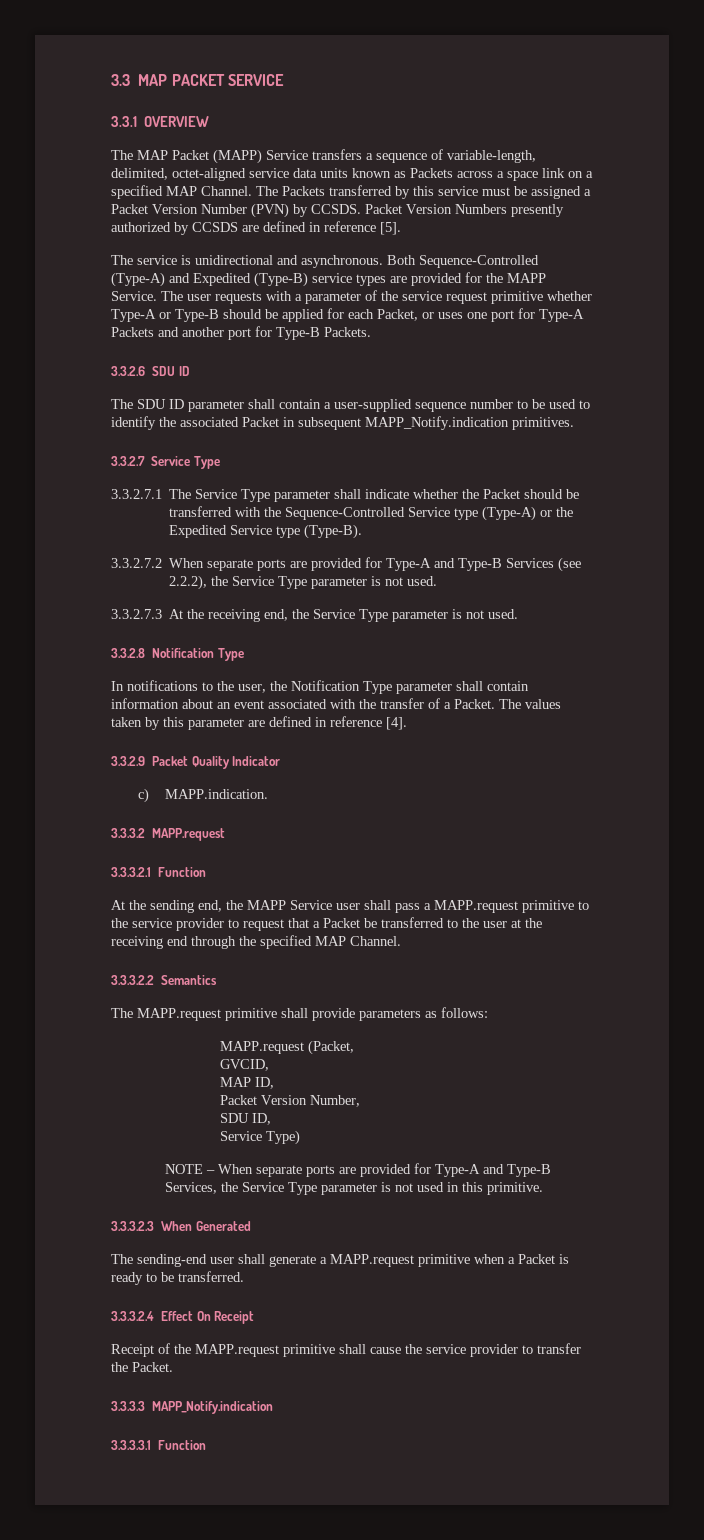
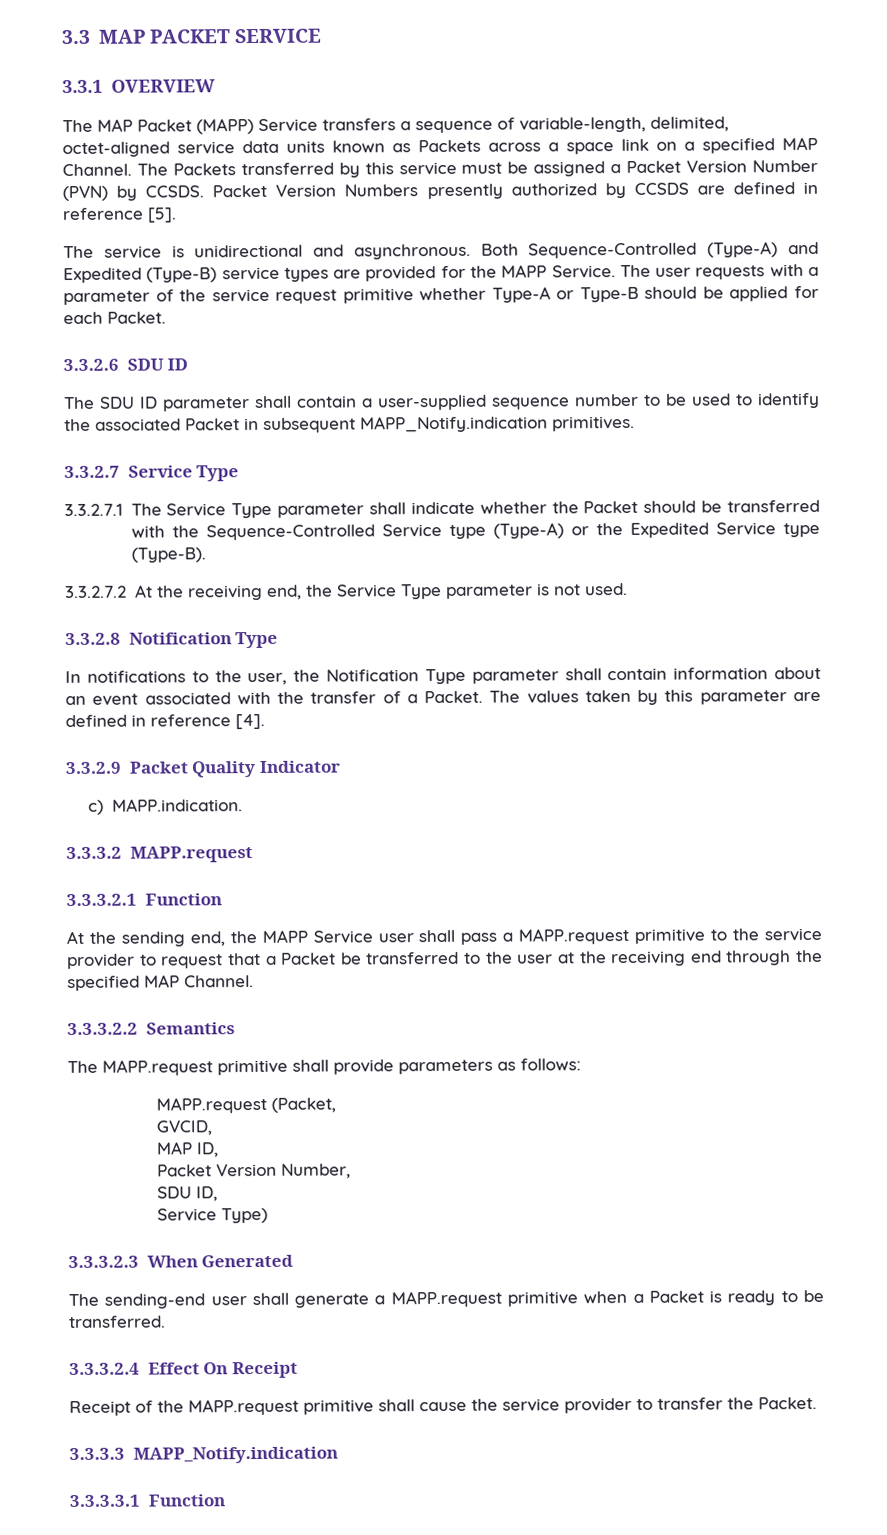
- The user requests with a parameter of the service request primitive whether Type-A or Type-B should be applied for each Packet, or uses one port for Type-A Packets and another port for Type-B Packets.
+ The user requests with a parameter of the service request primitive whether Type-A or Type-B should be applied for each Packet.
- 3.3.2.7.2 When separate ports are provided for Type-A and Type-B Services (see 2.2.2), the Service Type parameter is not used.
- 3.3.2.7.3 At the receiving end, the Service Type parameter is not used.
+ 3.3.2.7.2 At the receiving end, the Service Type parameter is not used.
- NOTE – When separate ports are provided for Type-A and Type-B Services, the Service Type parameter is not used in this primitive.

